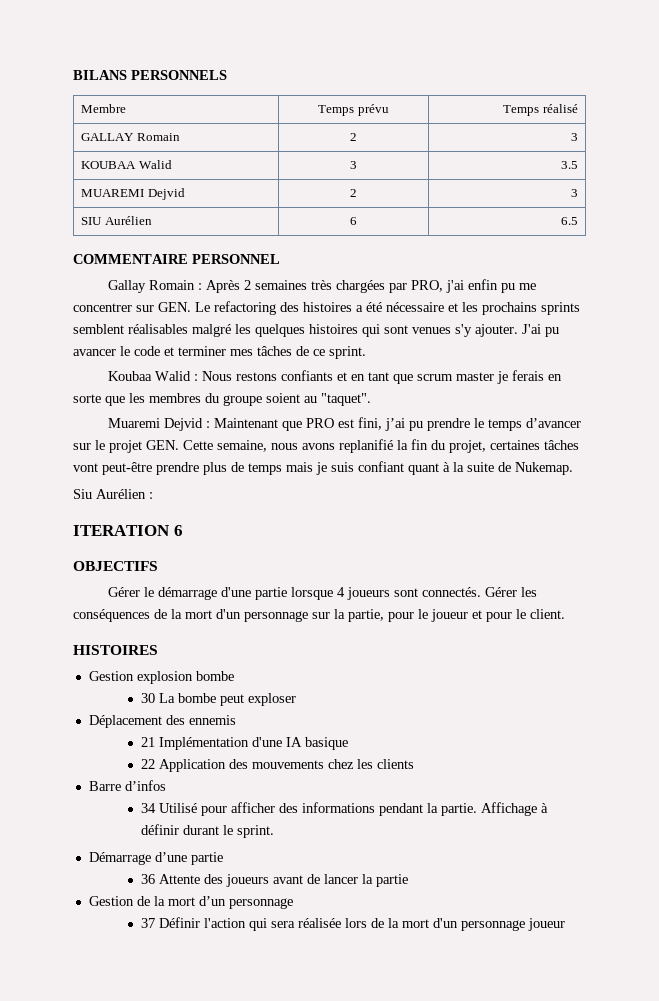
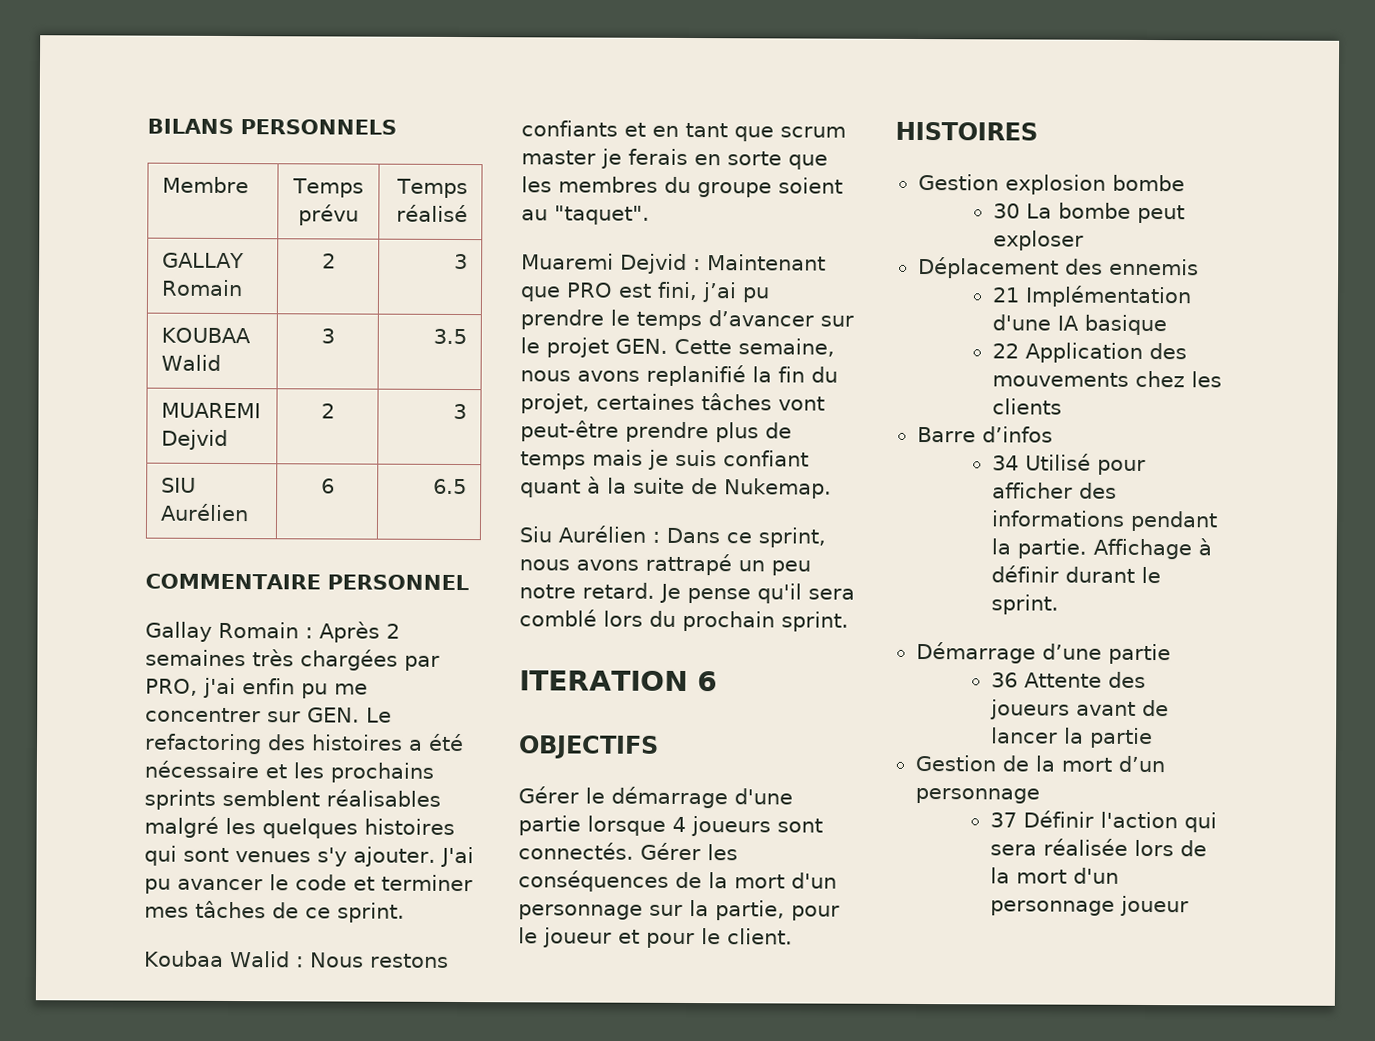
- Siu Aurélien :
+ Siu Aurélien : Dans ce sprint, nous avons rattrapé un peu notre retard. Je pense qu'il sera comblé lors du prochain sprint.

